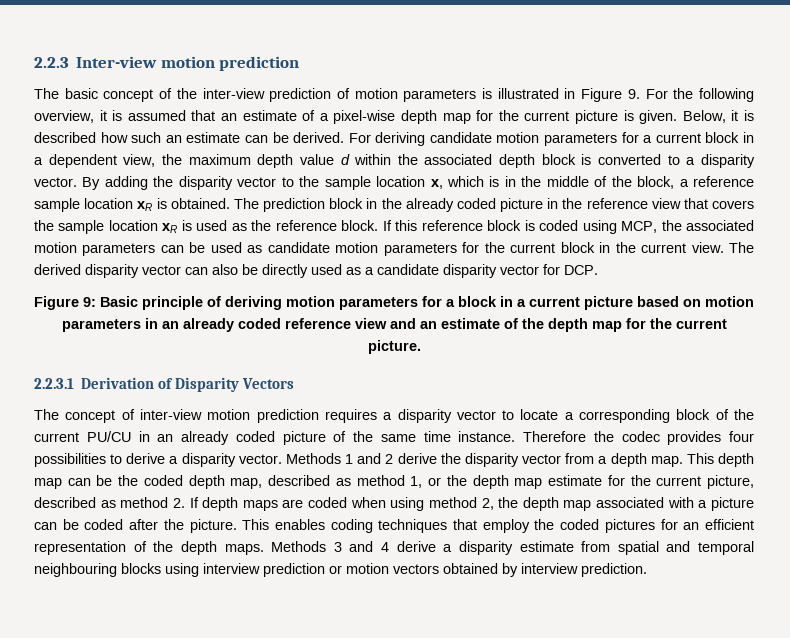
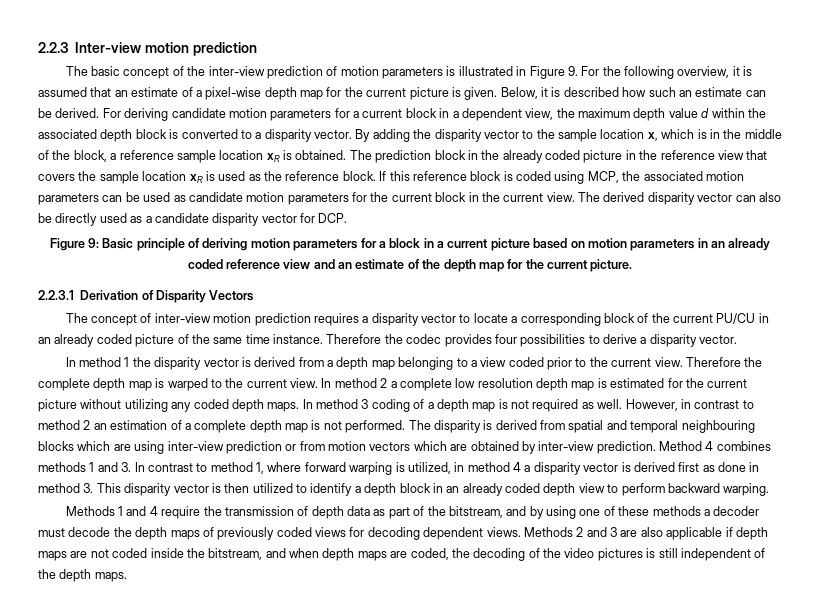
- Therefore the codec provides four possibilities to derive a disparity vector. Methods 1 and 2 derive the disparity vector from a depth map. This depth map can be the coded depth map, described as method 1, or the depth map estimate for the current picture, described as method 2. If depth maps are coded when using method 2, the depth map associated with a picture can be coded after the picture. This enables coding techniques that employ the coded pictures for an efficient representation of the depth maps. Methods 3 and 4 derive a disparity estimate from spatial and temporal neighbouring blocks using interview prediction or motion vectors obtained by interview prediction.
+ Therefore the codec provides four possibilities to derive a disparity vector.
+ In method 1 the disparity vector is derived from a depth map belonging to a view coded prior to the current view. Therefore the complete depth map is warped to the current view. In method 2 a complete low resolution depth map is estimated for the current picture without utilizing any coded depth maps. In method 3 coding of a depth map is not required as well. However, in contrast to method 2 an estimation of a complete depth map is not performed. The disparity is derived from spatial and temporal neighbouring blocks which are using inter-view prediction or from motion vectors which are obtained by inter-view prediction. Method 4 combines methods 1 and 3. In contrast to method 1, where forward warping is utilized, in method 4 a disparity vector is derived first as done in method 3. This disparity vector is then utilized to identify a depth block in an already coded depth view to perform backward warping.
+ Methods 1 and 4 require the transmission of depth data as part of the bitstream, and by using one of these methods a decoder must decode the depth maps of previously coded views for decoding dependent views. Methods 2 and 3 are also applicable if depth maps are not coded inside the bitstream, and when depth maps are coded, the decoding of the video pictures is still independent of the depth maps.

